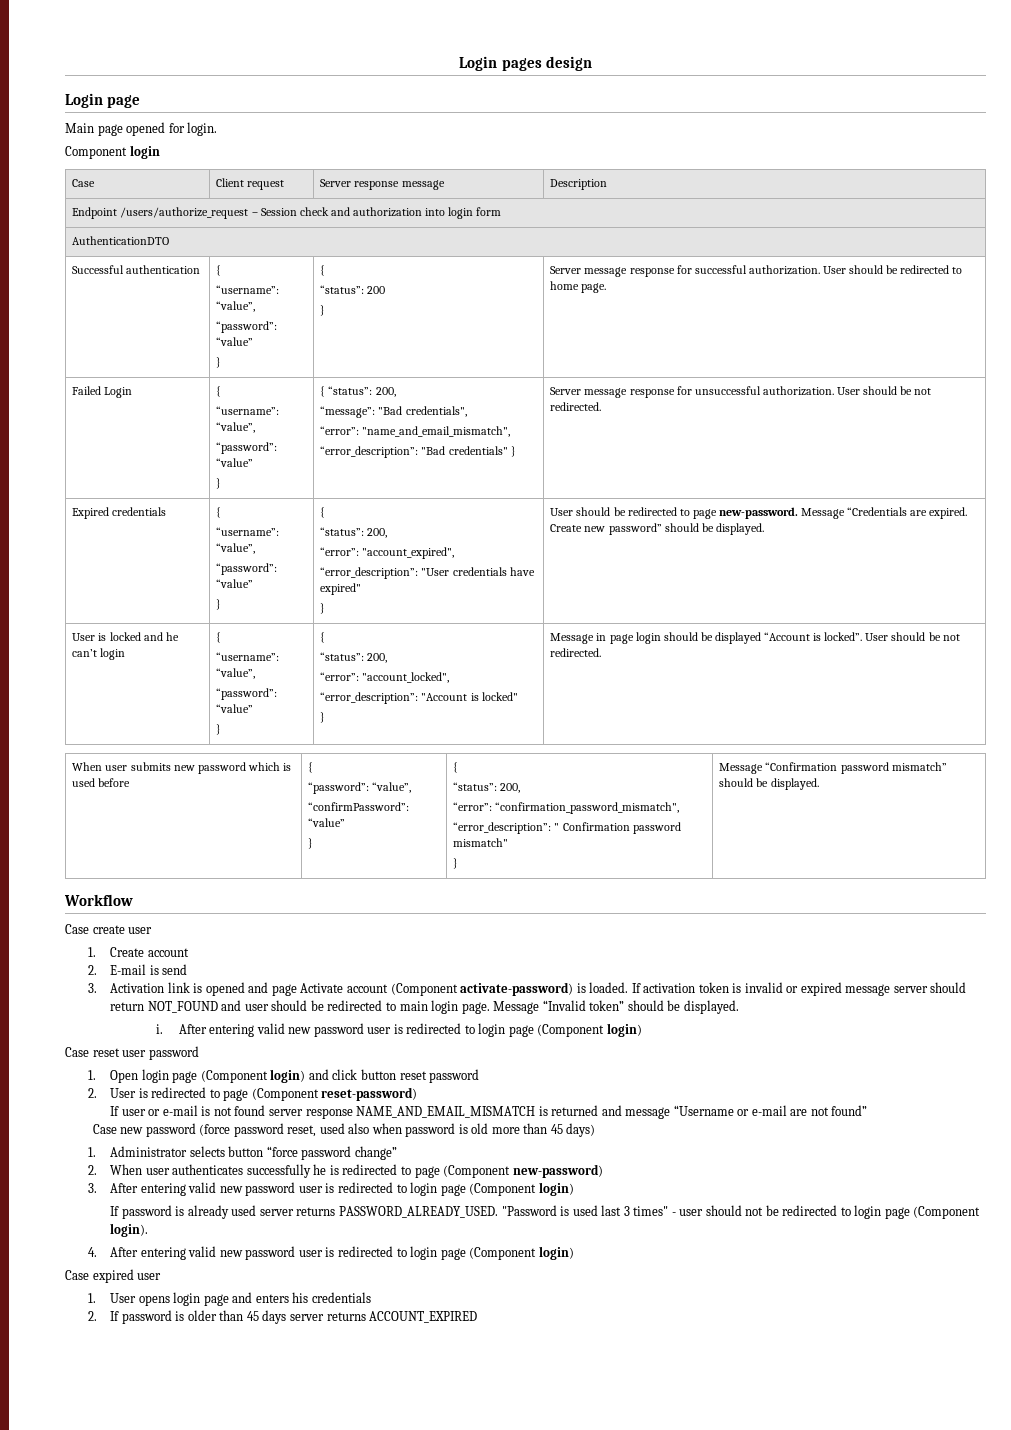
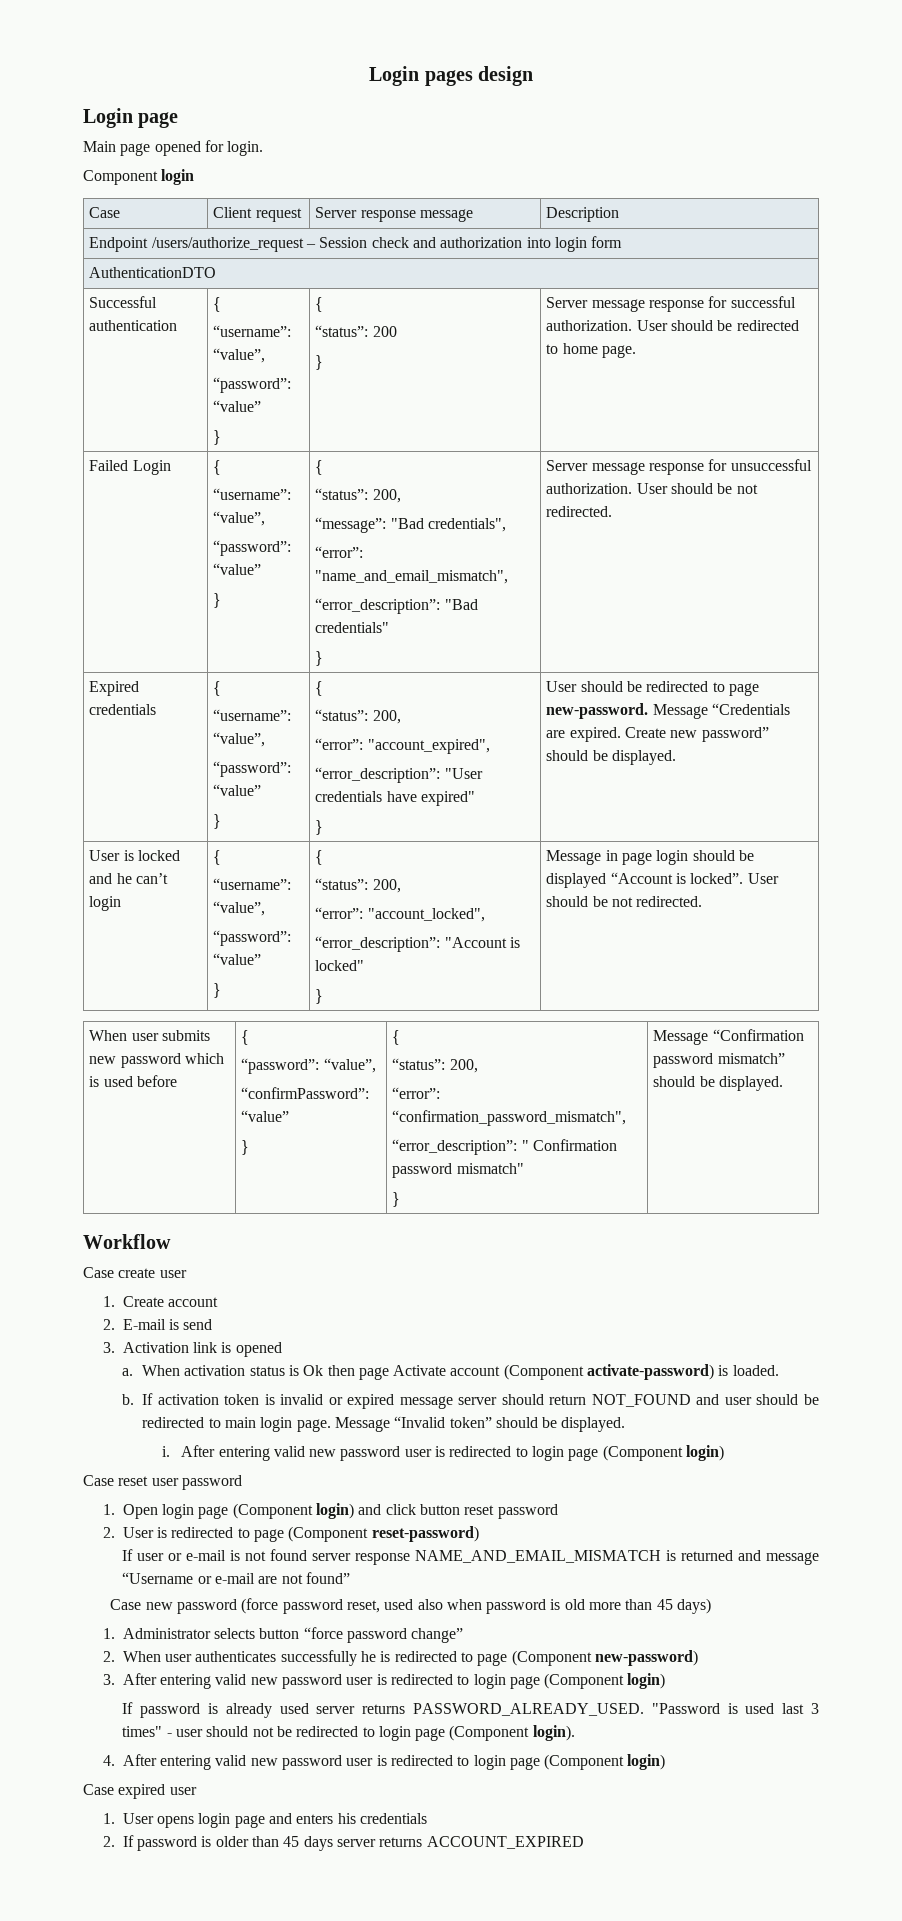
  Failed Login | {
  “username”: “value”,
  “password”: “value”
- } | { “status”: 200,
+ } | {
+ “status”: 200,
  “message”: "Bad credentials",
  “error”: "name_and_email_mismatch",
- “error_description”: "Bad credentials" } | Server message response for unsuccessful authorization. User should be not redirected.
+ “error_description”: "Bad credentials"
+ } | Server message response for unsuccessful authorization. User should be not redirected.
- 3. Activation link is opened and page Activate account (Component activate-password) is loaded.
+ 3. Activation link is opened
+ a. When activation status is Ok then page Activate account (Component activate-password) is loaded.
+ b.

